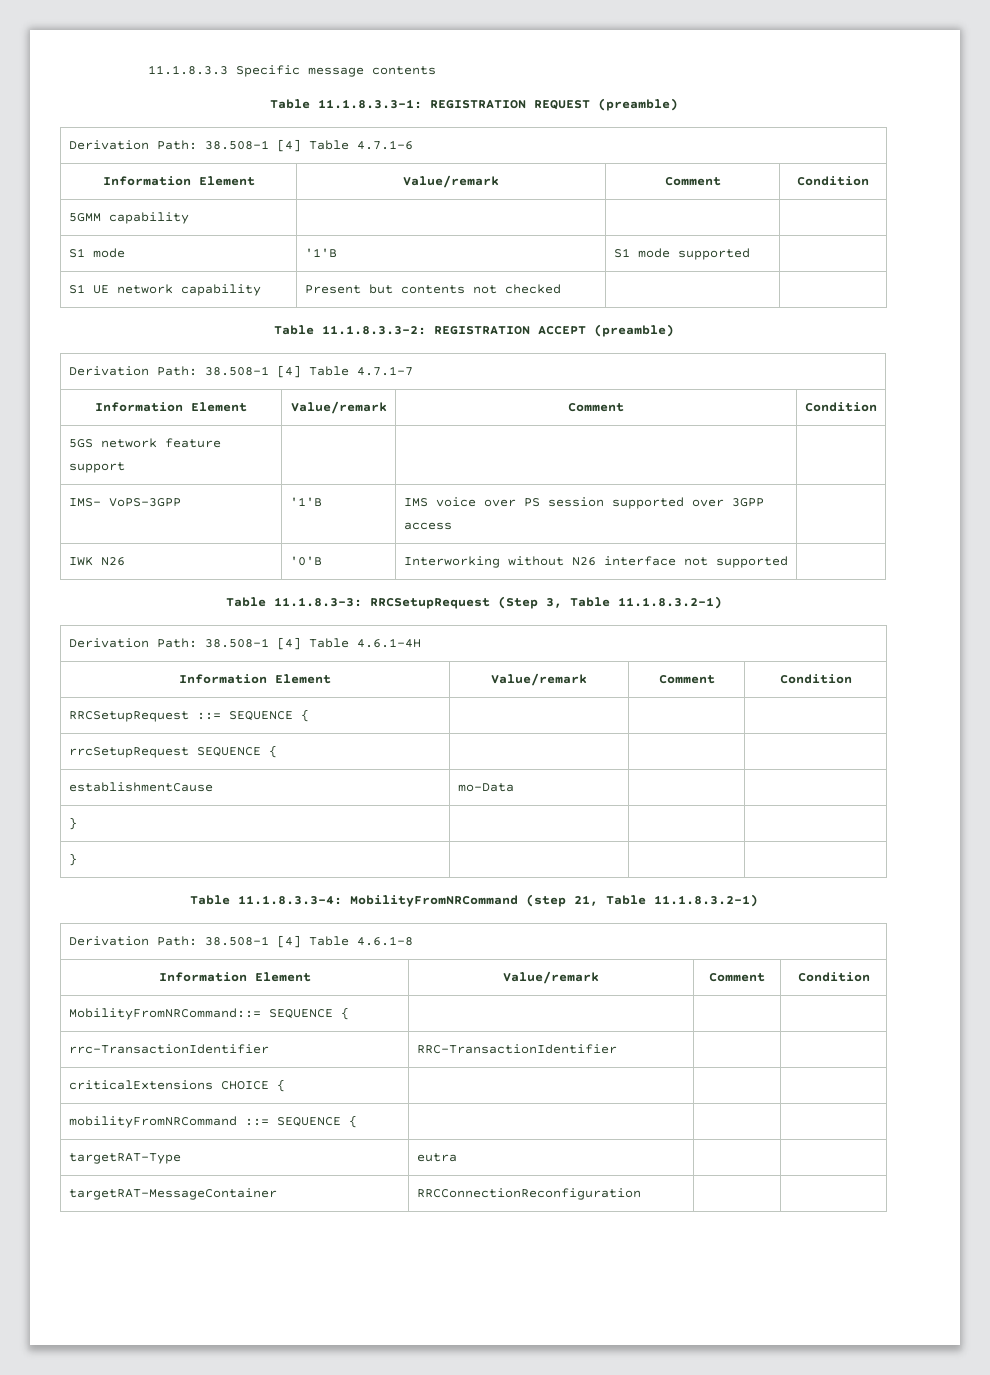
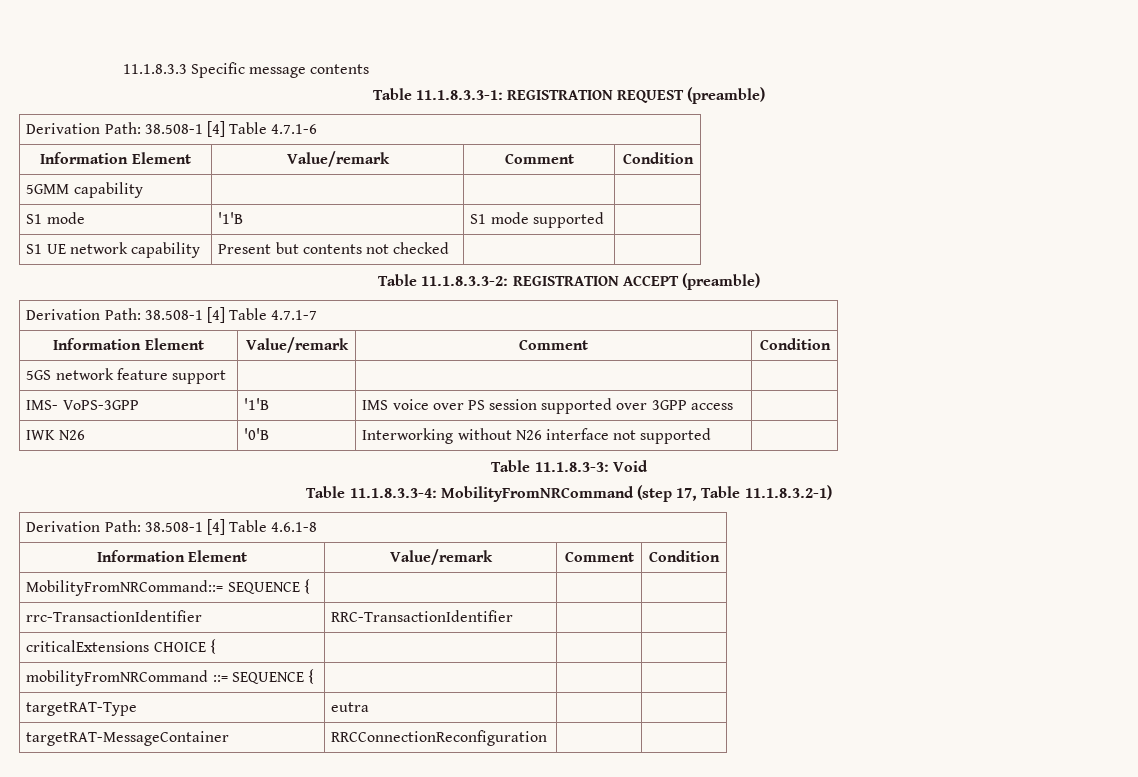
- Table 11.1.8.3-3: RRCSetupRequest (Step 3, Table 11.1.8.3.2-1)
- Derivation Path: 38.508-1 [4] Table 4.6.1-4H
- Information Element | Value/remark | Comment | Condition
- RRCSetupRequest ::= SEQUENCE { | | |
- rrcSetupRequest SEQUENCE { | | |
- establishmentCause | mo-Data | |
- } | | |
- } | | |
+ Table 11.1.8.3-3: Void
- Table 11.1.8.3.3-4: MobilityFromNRCommand (step 21, Table 11.1.8.3.2-1)
+ Table 11.1.8.3.3-4: MobilityFromNRCommand (step 17, Table 11.1.8.3.2-1)

